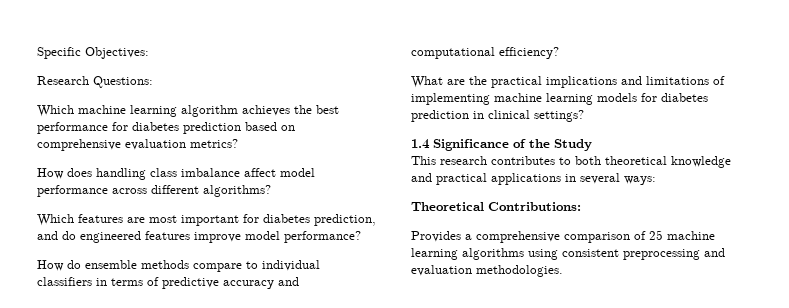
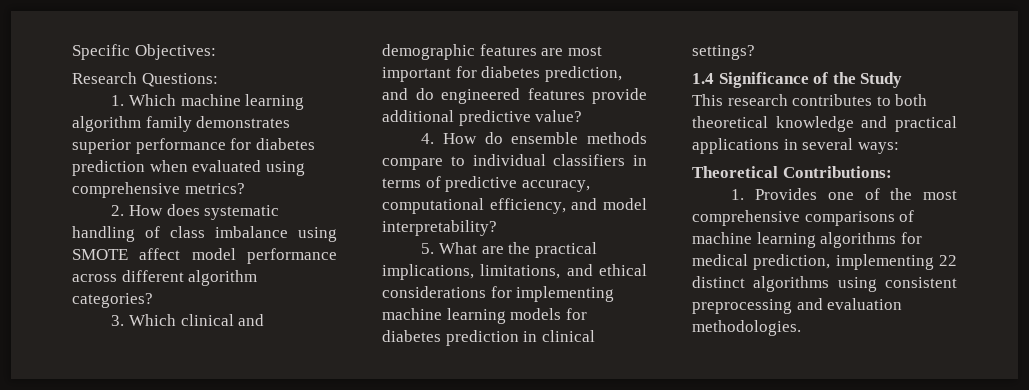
- Which machine learning algorithm achieves the best performance for diabetes prediction based on comprehensive evaluation metrics?
+ 1. Which machine learning algorithm family demonstrates superior performance for diabetes prediction when evaluated using comprehensive metrics?
- How does handling class imbalance affect model performance across different algorithms?
- Which features are most important for diabetes prediction, and do engineered features improve model performance?
- How do ensemble methods compare to individual classifiers in terms of predictive accuracy and computational efficiency?
- What are the practical implications and limitations of implementing machine learning models for diabetes prediction in clinical settings?
+ 2. How does systematic handling of class imbalance using SMOTE affect model performance across different algorithm categories?
+ 3. Which clinical and demographic features are most important for diabetes prediction, and do engineered features provide additional predictive value?
+ 4. How do ensemble methods compare to individual classifiers in terms of predictive accuracy, computational efficiency, and model interpretability?
+ 5. What are the practical implications, limitations, and ethical considerations for implementing machine learning models for diabetes prediction in clinical settings?
- Provides a comprehensive comparison of 25 machine learning algorithms using consistent preprocessing and evaluation methodologies.
+ 1. Provides one of the most comprehensive comparisons of machine learning algorithms for medical prediction, implementing 22 distinct algorithms using consistent preprocessing and evaluation methodologies.

